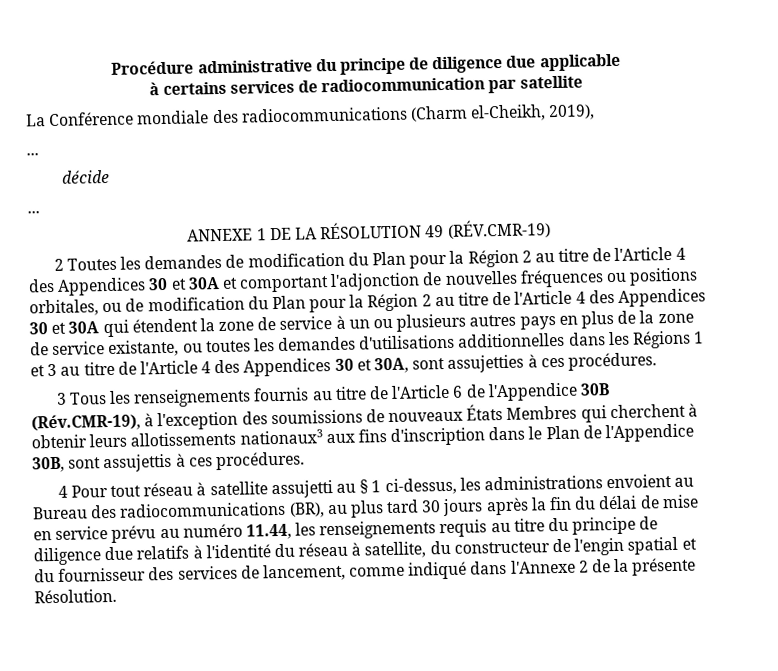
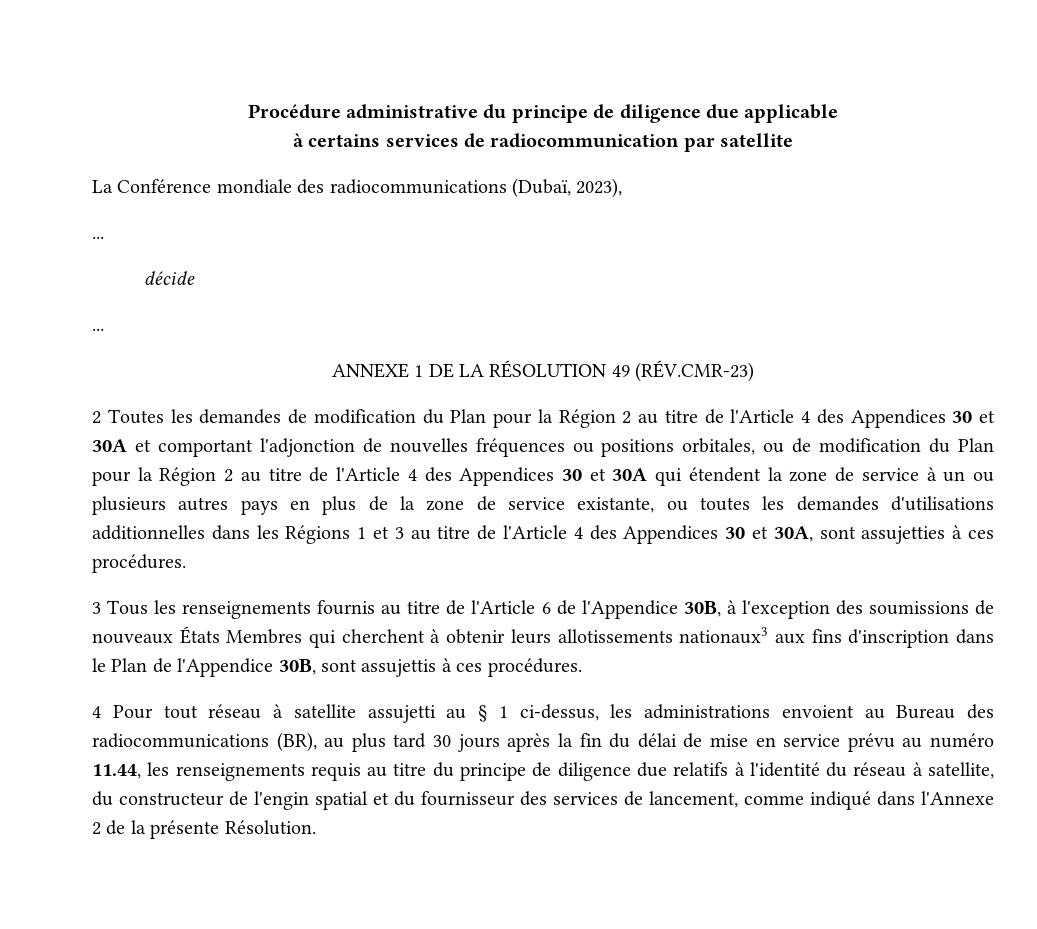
- La Conférence mondiale des radiocommunications (Charm el-Cheikh, 2019),
+ La Conférence mondiale des radiocommunications (Dubaï, 2023),
- ANNEXE 1 DE LA RÉSOLUTION 49 (RÉV.CMR-19)
+ ANNEXE 1 DE LA RÉSOLUTION 49 (RÉV.CMR-23)
- 3 Tous les renseignements fournis au titre de l'Article 6 de l'Appendice 30B (Rév.CMR-19), à l'exception des soumissions de nouveaux États Membres qui cherchent à obtenir leurs allotissements nationaux3 aux fins d'inscription dans le Plan de l'Appendice 30B, sont assujettis à ces procédures.
+ 3 Tous les renseignements fournis au titre de l'Article 6 de l'Appendice 30B, à l'exception des soumissions de nouveaux États Membres qui cherchent à obtenir leurs allotissements nationaux3 aux fins d'inscription dans le Plan de l'Appendice 30B, sont assujettis à ces procédures.

